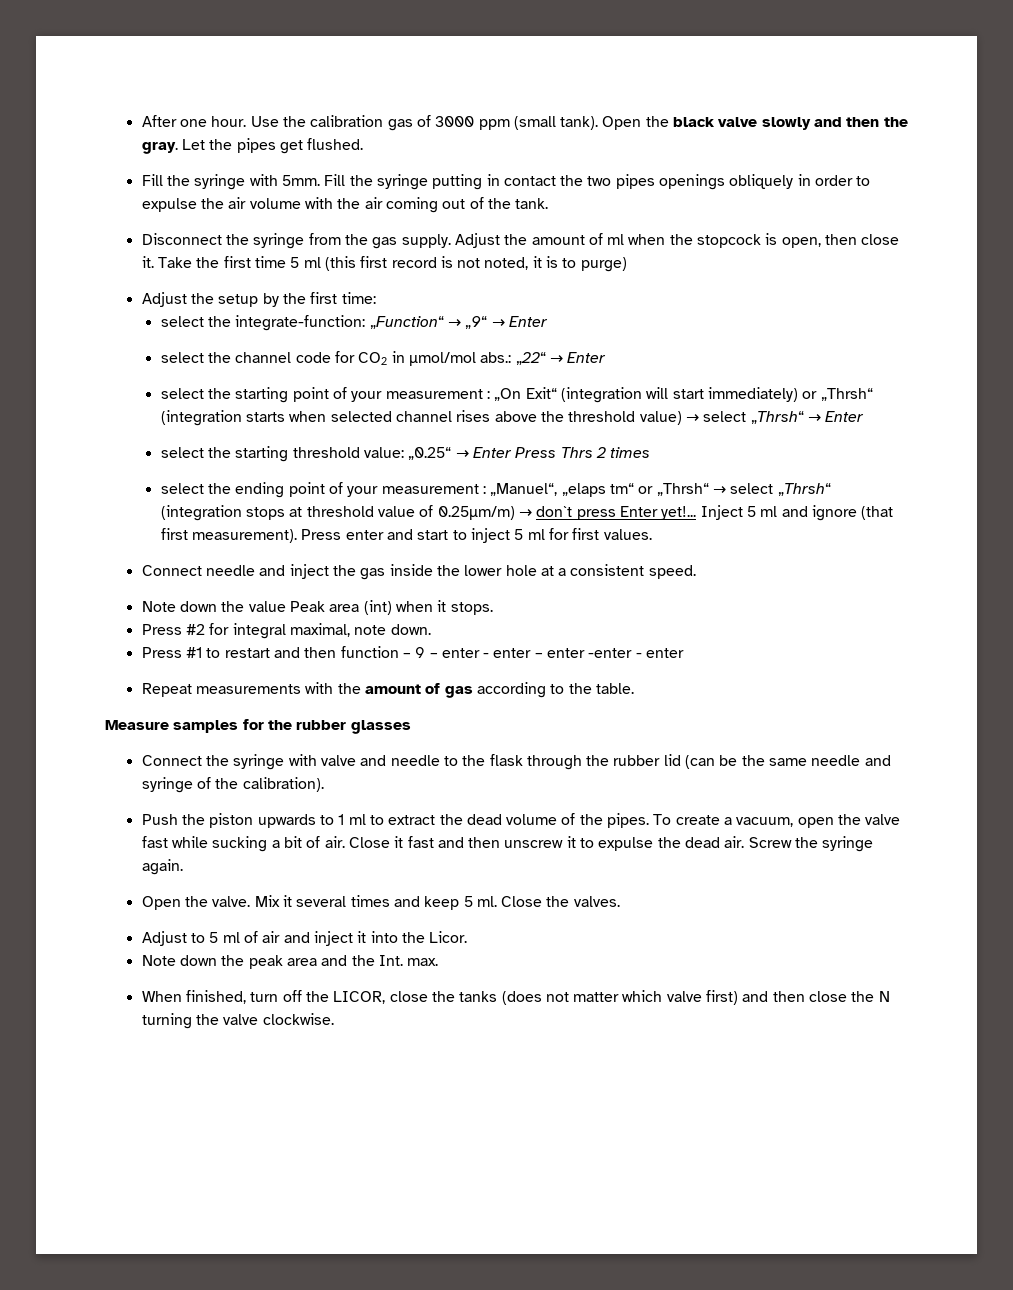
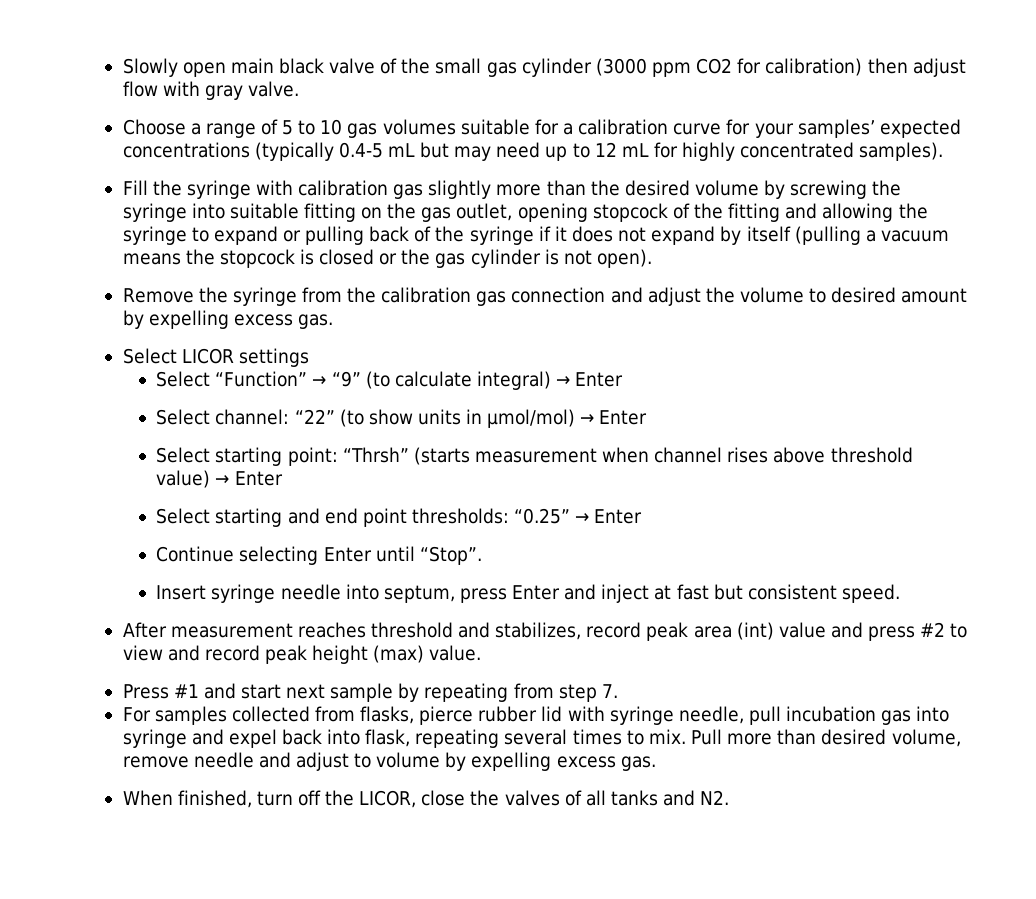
- After one hour. Use the calibration gas of 3000 ppm (small tank). Open the black valve slowly and then the gray. Let the pipes get flushed.
- Fill the syringe with 5mm. Fill the syringe putting in contact the two pipes openings obliquely in order to expulse the air volume with the air coming out of the tank.
- Disconnect the syringe from the gas supply. Adjust the amount of ml when the stopcock is open, then close it. Take the first time 5 ml (this first record is not noted, it is to purge)
- Adjust the setup by the first time:
- select the integrate-function: „Function“ → „9“ → Enter
- select the channel code for CO2 in µmol/mol abs.: „22“ → Enter
- select the starting point of your measurement : „On Exit“ (integration will start immediately) or „Thrsh“ (integration starts when selected channel rises above the threshold value) → select „Thrsh“ → Enter
- select the starting threshold value: „0.25“ → Enter Press Thrs 2 times
- select the ending point of your measurement : „Manuel“, „elaps tm“ or „Thrsh“ → select „Thrsh“ (integration stops at threshold value of 0.25µm/m) → don`t press Enter yet!... Inject 5 ml and ignore (that first measurement). Press enter and start to inject 5 ml for first values.
- Connect needle and inject the gas inside the lower hole at a consistent speed.
- Note down the value Peak area (int) when it stops.
- Press #2 for integral maximal, note down.
- Press #1 to restart and then function – 9 – enter - enter – enter -enter - enter
- Repeat measurements with the amount of gas according to the table.
- Measure samples for the rubber glasses
- Connect the syringe with valve and needle to the flask through the rubber lid (can be the same needle and syringe of the calibration).
- Push the piston upwards to 1 ml to extract the dead volume of the pipes. To create a vacuum, open the valve fast while sucking a bit of air. Close it fast and then unscrew it to expulse the dead air. Screw the syringe again.
- Open the valve. Mix it several times and keep 5 ml. Close the valves.
- Adjust to 5 ml of air and inject it into the Licor.
- Note down the peak area and the Int. max.
+ Slowly open main black valve of the small gas cylinder (3000 ppm CO2 for calibration) then adjust flow with gray valve.
+ Choose a range of 5 to 10 gas volumes suitable for a calibration curve for your samples’ expected concentrations (typically 0.4-5 mL but may need up to 12 mL for highly concentrated samples).
+ Fill the syringe with calibration gas slightly more than the desired volume by screwing the syringe into suitable fitting on the gas outlet, opening stopcock of the fitting and allowing the syringe to expand or pulling back of the syringe if it does not expand by itself (pulling a vacuum means the stopcock is closed or the gas cylinder is not open).
+ Remove the syringe from the calibration gas connection and adjust the volume to desired amount by expelling excess gas.
+ Select LICOR settings
+ Select “Function” → “9” (to calculate integral) → Enter
+ Select channel: “22” (to show units in µmol/mol) → Enter
+ Select starting point: “Thrsh” (starts measurement when channel rises above threshold value) → Enter
+ Select starting and end point thresholds: “0.25” → Enter
+ Continue selecting Enter until “Stop”.
+ Insert syringe needle into septum, press Enter and inject at fast but consistent speed.
+ After measurement reaches threshold and stabilizes, record peak area (int) value and press #2 to view and record peak height (max) value.
+ Press #1 and start next sample by repeating from step 7.
+ For samples collected from flasks, pierce rubber lid with syringe needle, pull incubation gas into syringe and expel back into flask, repeating several times to mix. Pull more than desired volume, remove needle and adjust to volume by expelling excess gas.
- When finished, turn off the LICOR, close the tanks (does not matter which valve first) and then close the N turning the valve clockwise.
+ When finished, turn off the LICOR, close the valves of all tanks and N2.

